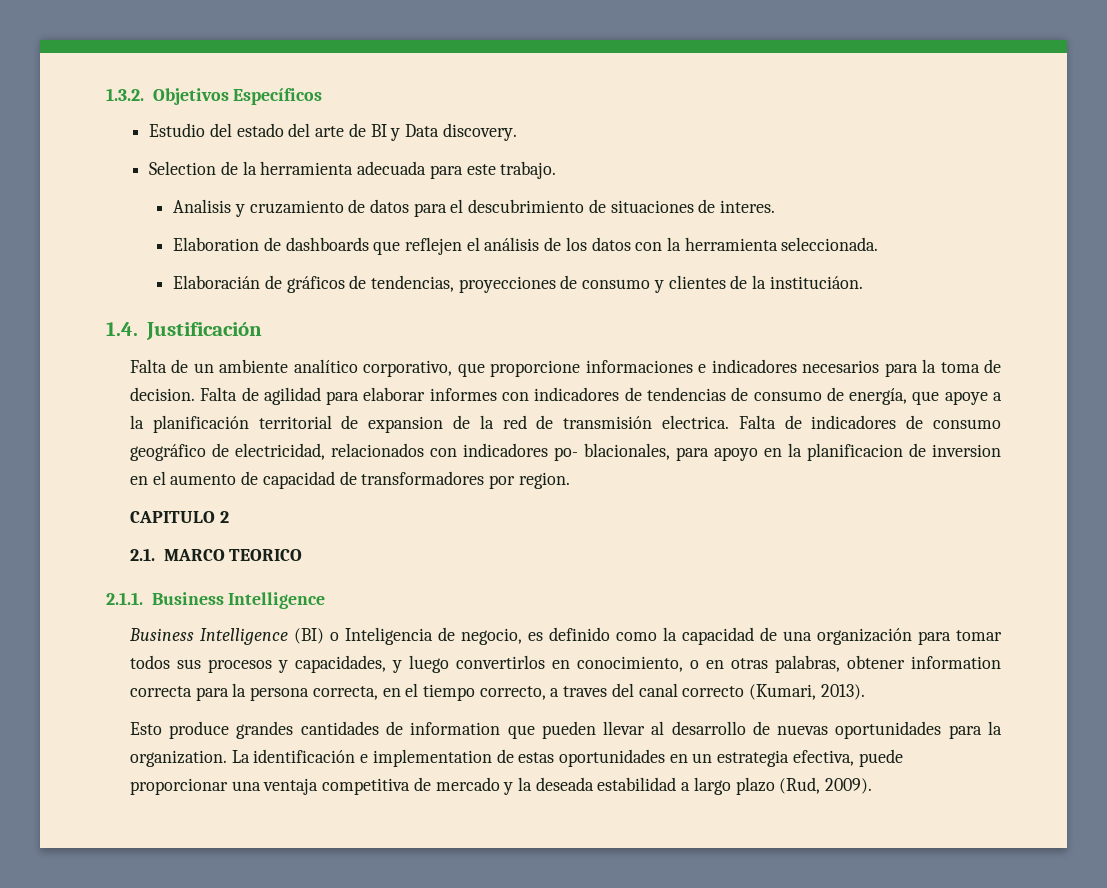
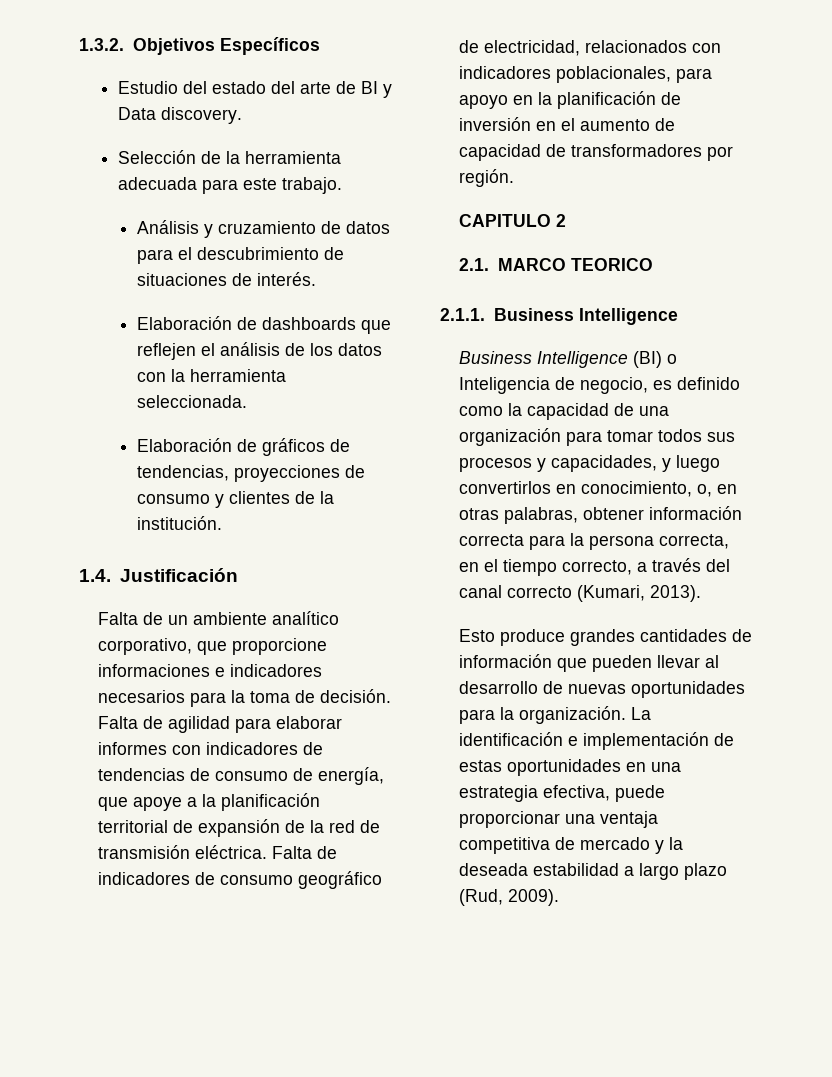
- Selection de la herramienta adecuada para este trabajo.
+ Selección de la herramienta adecuada para este trabajo.
- Analisis y cruzamiento de datos para el descubrimiento de situaciones de interes.
- Elaboration de dashboards que reflejen el análisis de los datos con la herramienta seleccionada.
+ Análisis y cruzamiento de datos para el descubrimiento de situaciones de interés.
+ Elaboración de dashboards que reflejen el análisis de los datos con la herramienta seleccionada.
- Elaboracián de gráficos de tendencias, proyecciones de consumo y clientes de la instituciáon.
+ Elaboración de gráficos de tendencias, proyecciones de consumo y clientes de la institución.
- Falta de un ambiente analítico corporativo, que proporcione informaciones e indicadores necesarios para la toma de decision.
+ Falta de un ambiente analítico corporativo, que proporcione informaciones e indicadores necesarios para la toma de decisión.
- Falta de agilidad para elaborar informes con indicadores de tendencias de consumo de energía, que apoye a la planificación territorial de expansion de la red de transmisión electrica.
+ Falta de agilidad para elaborar informes con indicadores de tendencias de consumo de energía, que apoye a la planificación territorial de expansión de la red de transmisión eléctrica.
- Falta de indicadores de consumo geográfico de electricidad, relacionados con indicadores po- blacionales, para apoyo en la planificacion de inversion en el aumento de capacidad de transformadores por region.
+ Falta de indicadores de consumo geográfico de electricidad, relacionados con indicadores poblacionales, para apoyo en la planificación de inversión en el aumento de capacidad de transformadores por región.
- Business Intelligence (BI) o Inteligencia de negocio, es definido como la capacidad de una organización para tomar todos sus procesos y capacidades, y luego convertirlos en conocimiento, o en otras palabras, obtener information correcta para la persona correcta, en el tiempo correcto, a traves del canal correcto (Kumari, 2013).
+ Business Intelligence (BI) o Inteligencia de negocio, es definido como la capacidad de una organización para tomar todos sus procesos y capacidades, y luego convertirlos en conocimiento, o, en otras palabras, obtener información correcta para la persona correcta, en el tiempo correcto, a través del canal correcto (Kumari, 2013).
- Esto produce grandes cantidades de information que pueden llevar al desarrollo de nuevas oportunidades para la organization.
+ Esto produce grandes cantidades de información que pueden llevar al desarrollo de nuevas oportunidades para la organización.
- La identificación e implementation de estas oportunidades en un estrategia efectiva, puede proporcionar una ventaja competitiva de mercado y la deseada estabilidad a largo plazo (Rud, 2009).
+ La identificación e implementación de estas oportunidades en una estrategia efectiva, puede proporcionar una ventaja competitiva de mercado y la deseada estabilidad a largo plazo (Rud, 2009).

